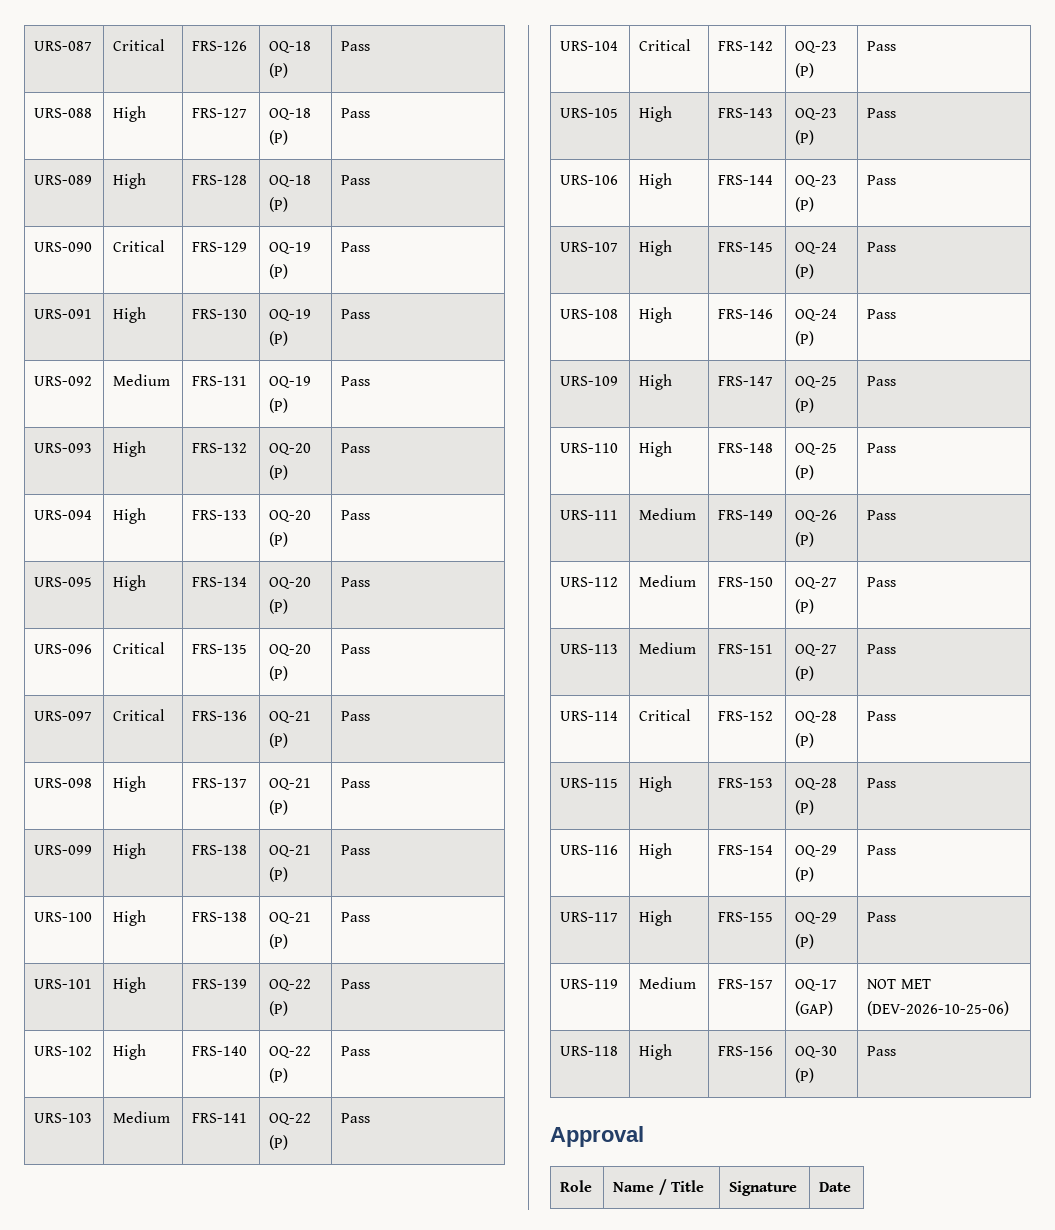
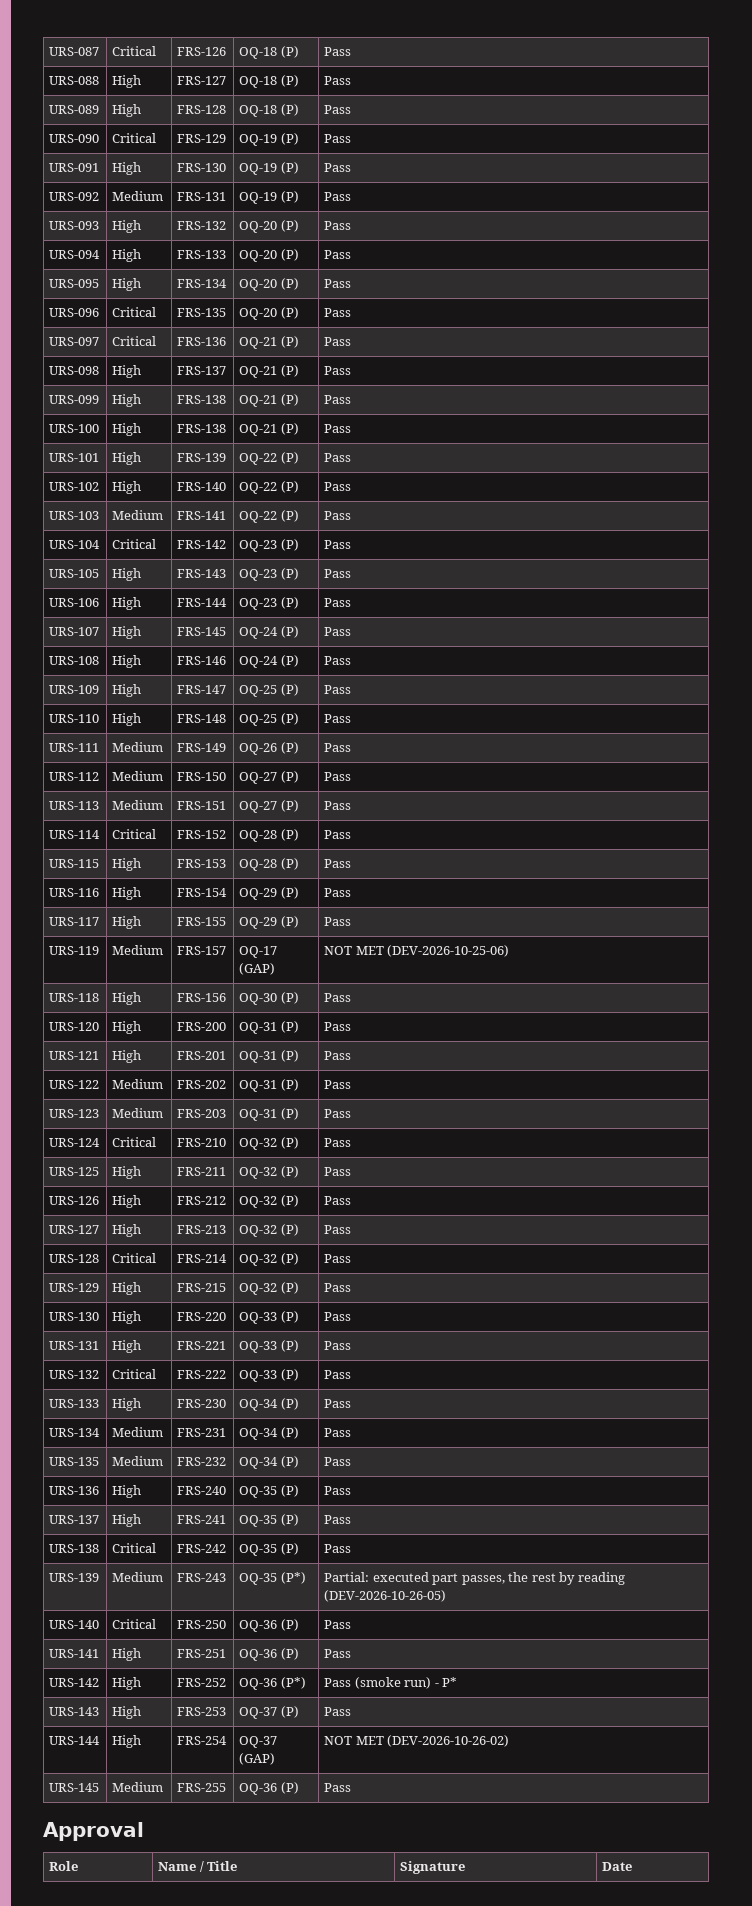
+ URS-120 | High | FRS-200 | OQ-31 (P) | Pass
+ URS-121 | High | FRS-201 | OQ-31 (P) | Pass
+ URS-122 | Medium | FRS-202 | OQ-31 (P) | Pass
+ URS-123 | Medium | FRS-203 | OQ-31 (P) | Pass
+ URS-124 | Critical | FRS-210 | OQ-32 (P) | Pass
+ URS-125 | High | FRS-211 | OQ-32 (P) | Pass
+ URS-126 | High | FRS-212 | OQ-32 (P) | Pass
+ URS-127 | High | FRS-213 | OQ-32 (P) | Pass
+ URS-128 | Critical | FRS-214 | OQ-32 (P) | Pass
+ URS-129 | High | FRS-215 | OQ-32 (P) | Pass
+ URS-130 | High | FRS-220 | OQ-33 (P) | Pass
+ URS-131 | High | FRS-221 | OQ-33 (P) | Pass
+ URS-132 | Critical | FRS-222 | OQ-33 (P) | Pass
+ URS-133 | High | FRS-230 | OQ-34 (P) | Pass
+ URS-134 | Medium | FRS-231 | OQ-34 (P) | Pass
+ URS-135 | Medium | FRS-232 | OQ-34 (P) | Pass
+ URS-136 | High | FRS-240 | OQ-35 (P) | Pass
+ URS-137 | High | FRS-241 | OQ-35 (P) | Pass
+ URS-138 | Critical | FRS-242 | OQ-35 (P) | Pass
+ URS-139 | Medium | FRS-243 | OQ-35 (P*) | Partial: executed part passes, the rest by reading (DEV-2026-10-26-05)
+ URS-140 | Critical | FRS-250 | OQ-36 (P) | Pass
+ URS-141 | High | FRS-251 | OQ-36 (P) | Pass
+ URS-142 | High | FRS-252 | OQ-36 (P*) | Pass (smoke run) - P*
+ URS-143 | High | FRS-253 | OQ-37 (P) | Pass
+ URS-144 | High | FRS-254 | OQ-37 (GAP) | NOT MET (DEV-2026-10-26-02)
+ URS-145 | Medium | FRS-255 | OQ-36 (P) | Pass

